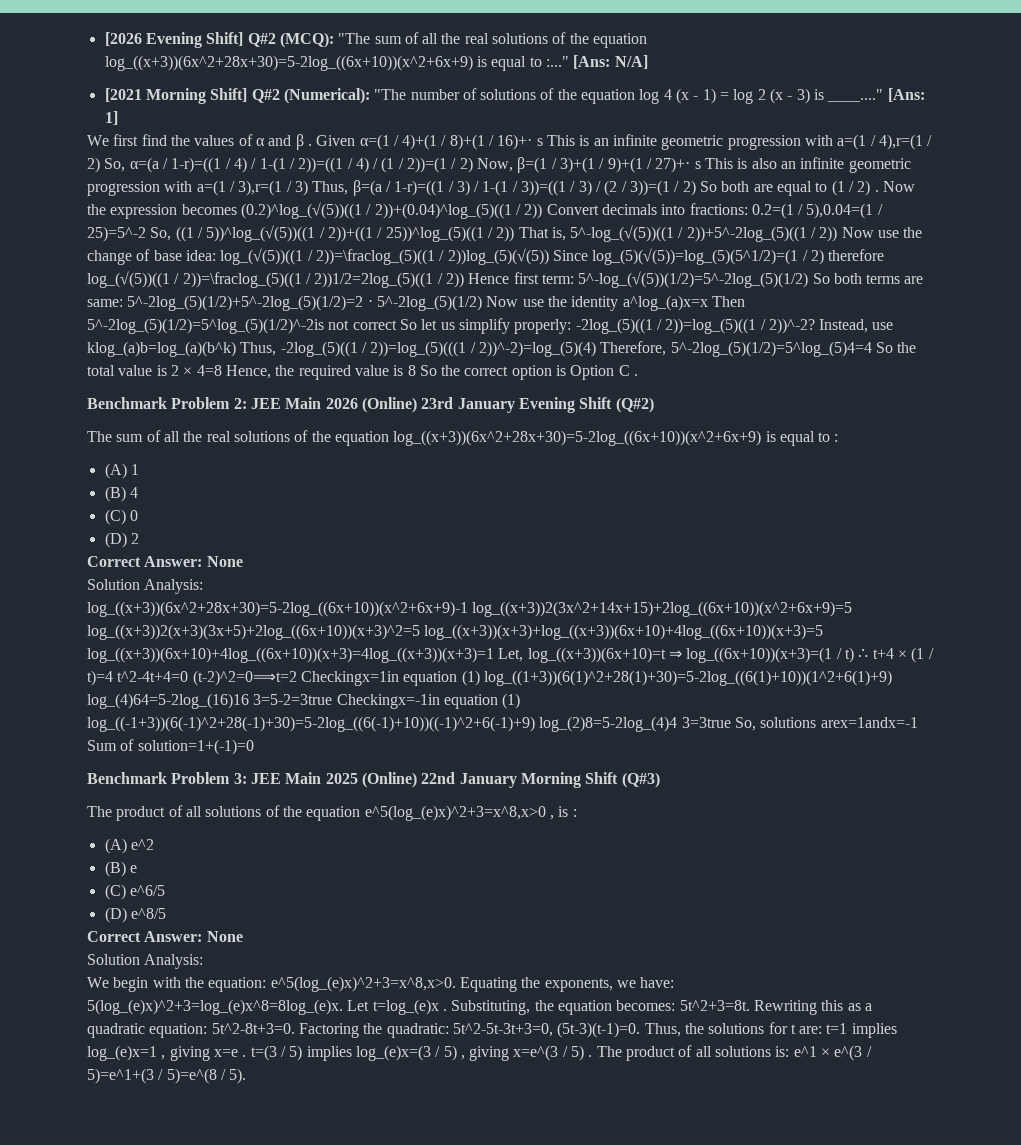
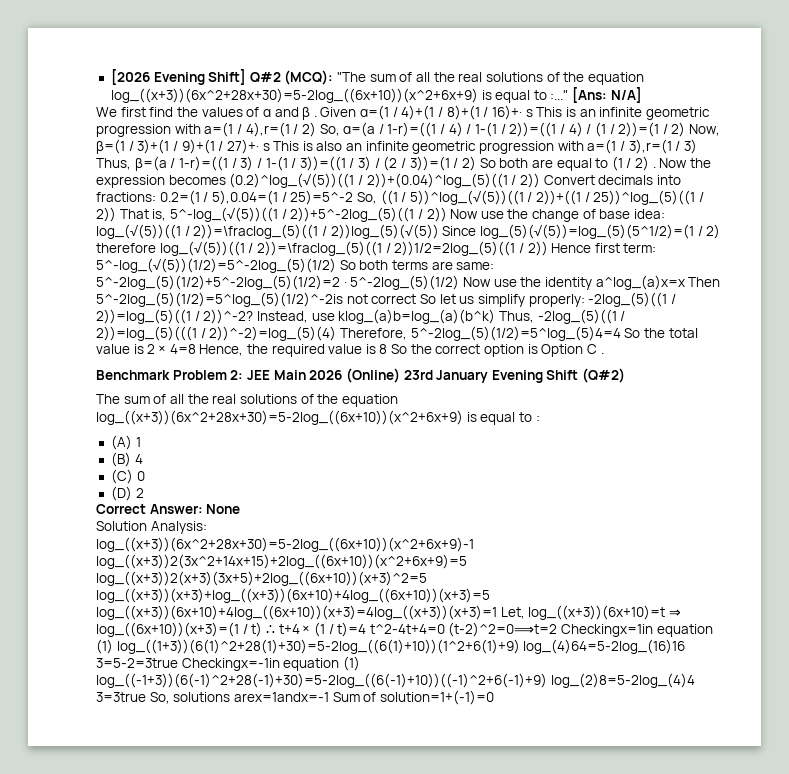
- [2021 Morning Shift] Q#2 (Numerical): "The number of solutions of the equation log 4 (x - 1) = log 2 (x - 3) is ____...." [Ans: 1]
- Benchmark Problem 3: JEE Main 2025 (Online) 22nd January Morning Shift (Q#3)
- The product of all solutions of the equation e^5(log_(e)x)^2+3=x^8,x>0 , is :
- (A) e^2
- (B) e
- (C) e^6/5
- (D) e^8/5
- Correct Answer: None
- Solution Analysis:
- We begin with the equation: e^5(log_(e)x)^2+3=x^8,x>0. Equating the exponents, we have: 5(log_(e)x)^2+3=log_(e)x^8=8log_(e)x. Let t=log_(e)x . Substituting, the equation becomes: 5t^2+3=8t. Rewriting this as a quadratic equation: 5t^2-8t+3=0. Factoring the quadratic: 5t^2-5t-3t+3=0, (5t-3)(t-1)=0. Thus, the solutions for t are: t=1 implies log_(e)x=1 , giving x=e . t=(3 / 5) implies log_(e)x=(3 / 5) , giving x=e^(3 / 5) . The product of all solutions is: e^1 × e^(3 / 5)=e^1+(3 / 5)=e^(8 / 5).

